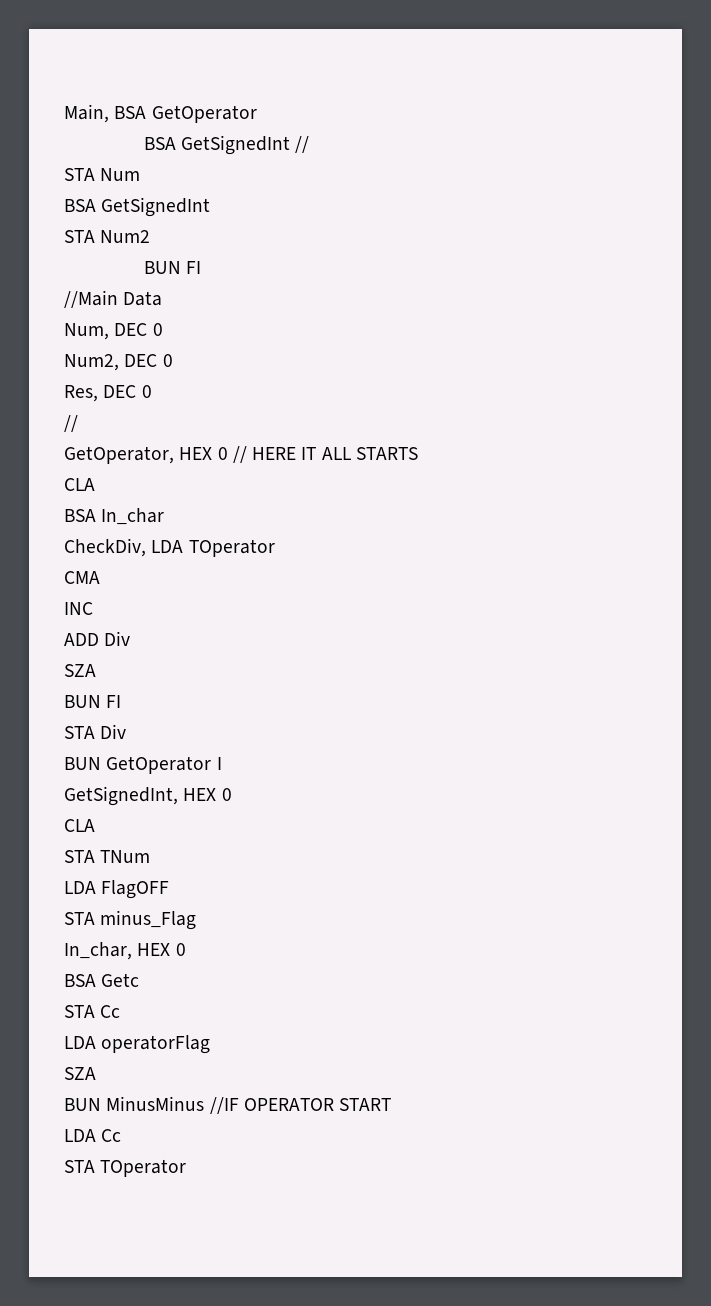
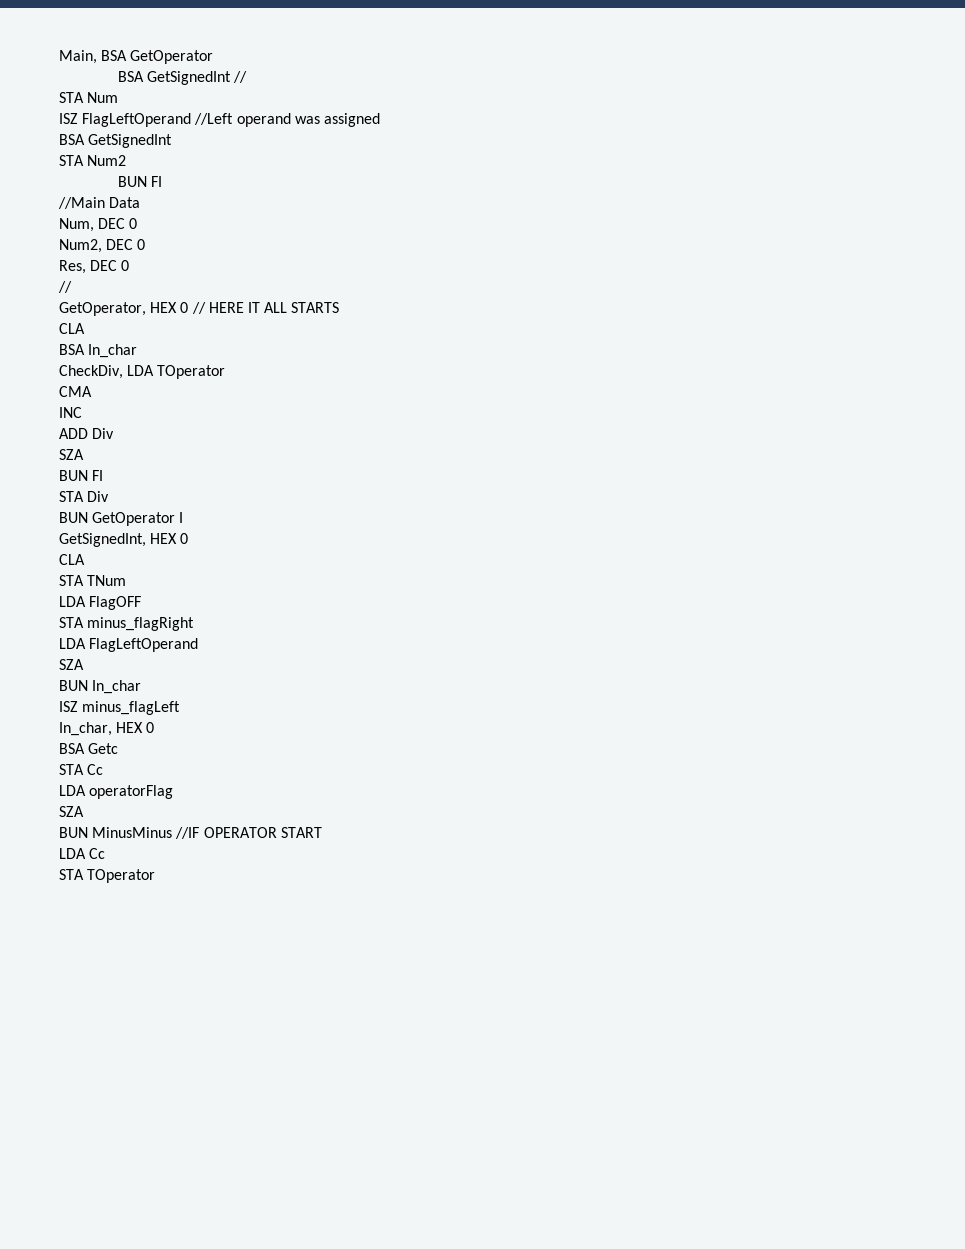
+ ISZ FlagLeftOperand //Left operand was assigned
- STA minus_Flag
+ STA minus_flagRight
+ LDA FlagLeftOperand
+ SZA
+ BUN In_char
+ ISZ minus_flagLeft

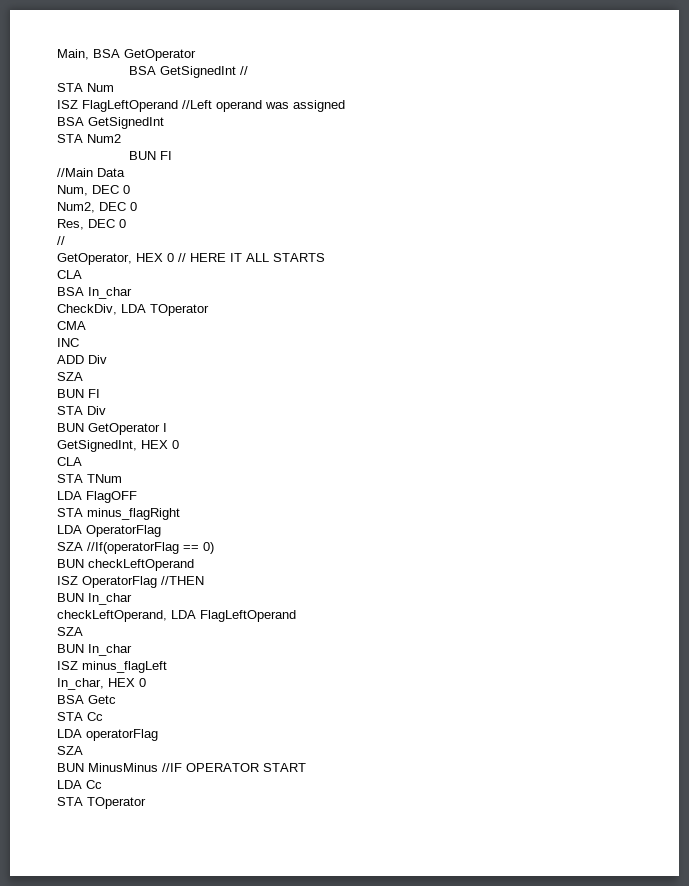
- LDA FlagLeftOperand
+ LDA OperatorFlag
+ SZA //If(operatorFlag == 0)
+ BUN checkLeftOperand
+ ISZ OperatorFlag //THEN
+ BUN In_char
+ checkLeftOperand, LDA FlagLeftOperand

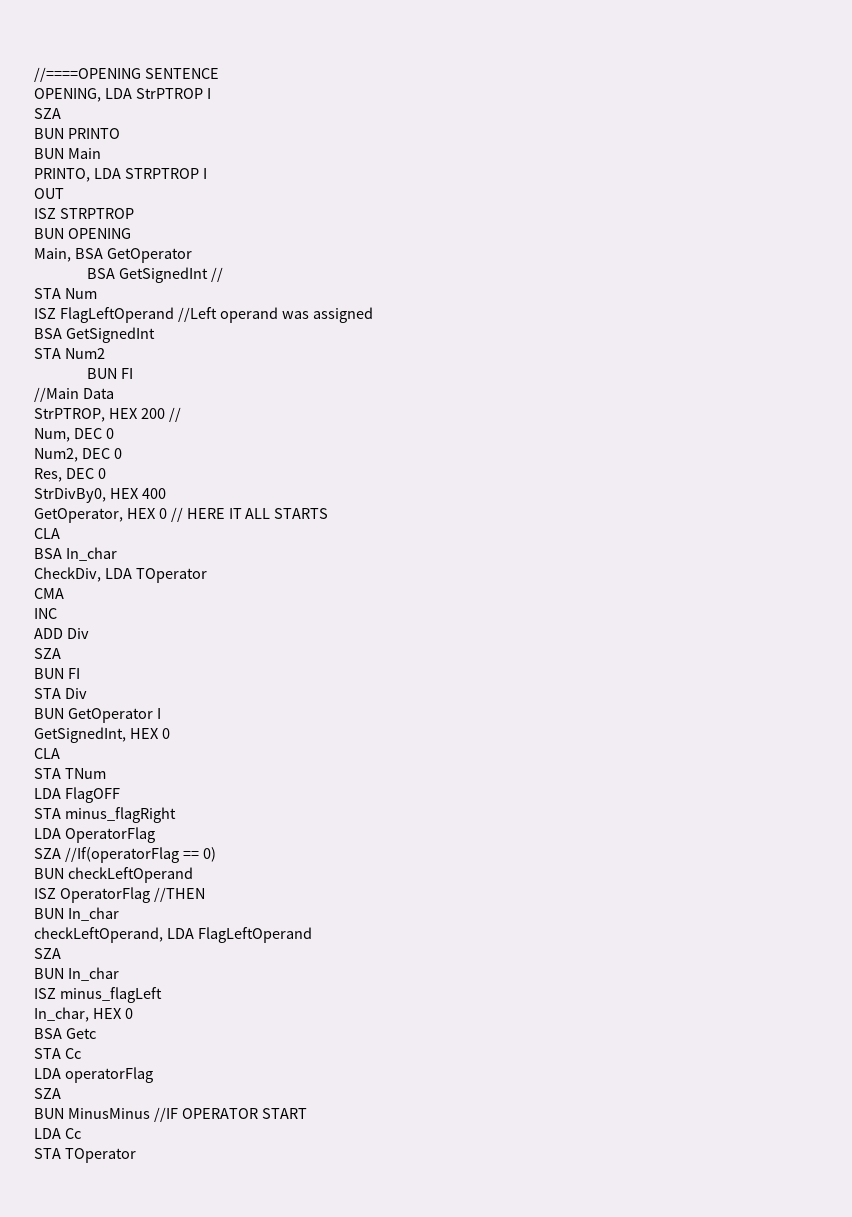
+ //====OPENING SENTENCE
+ OPENING, LDA StrPTROP I
+ SZA
+ BUN PRINTO
+ BUN Main
+ PRINTO, LDA STRPTROP I
+ OUT
+ ISZ STRPTROP
+ BUN OPENING
+ StrPTROP, HEX 200 //
  Res, DEC 0
- //
+ StrDivBy0, HEX 400

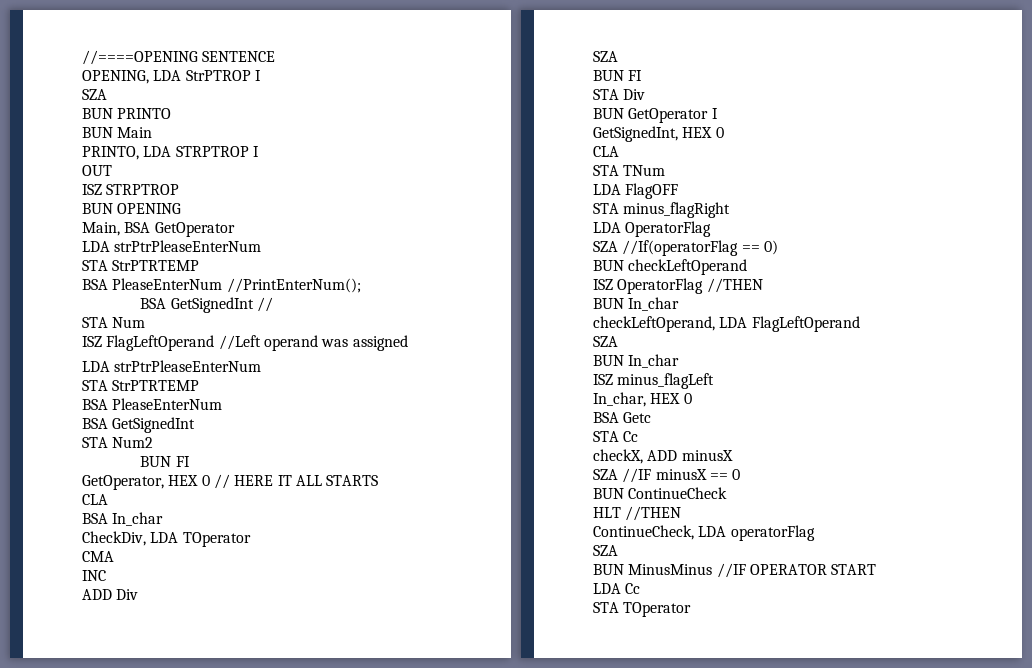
  Main, BSA GetOperator
+ LDA strPtrPleaseEnterNum
+ STA StrPTRTEMP
+ BSA PleaseEnterNum //PrintEnterNum();
  ISZ FlagLeftOperand //Left operand was assigned
+ LDA strPtrPleaseEnterNum
+ STA StrPTRTEMP
+ BSA PleaseEnterNum
- //Main Data
- StrPTROP, HEX 200 //
- Num, DEC 0
- Num2, DEC 0
- Res, DEC 0
- StrDivBy0, HEX 400
- LDA operatorFlag
+ checkX, ADD minusX
+ SZA //IF minusX == 0
+ BUN ContinueCheck
+ HLT //THEN
+ ContinueCheck, LDA operatorFlag

